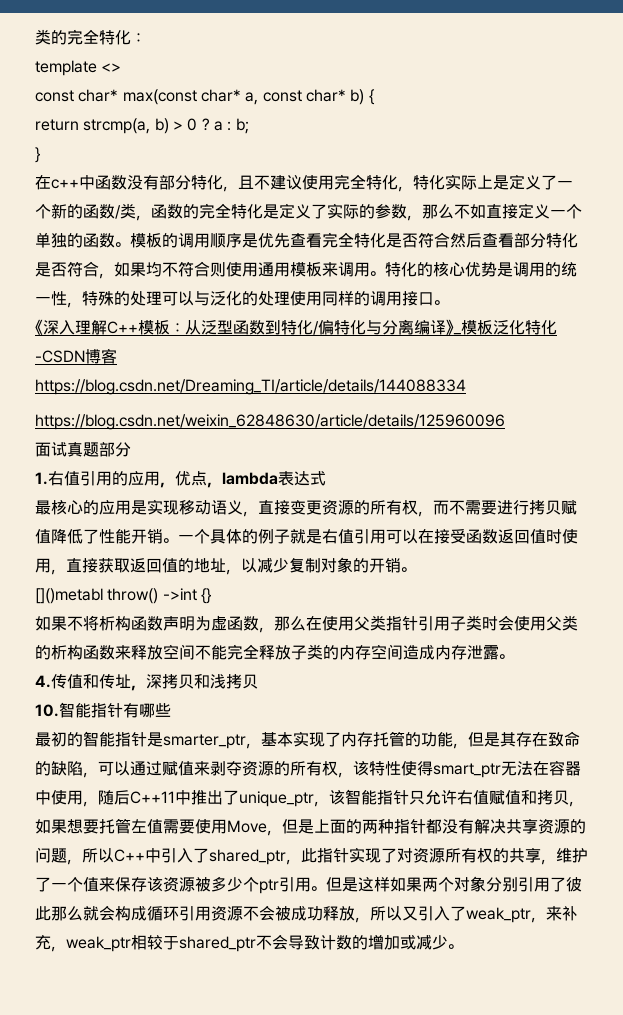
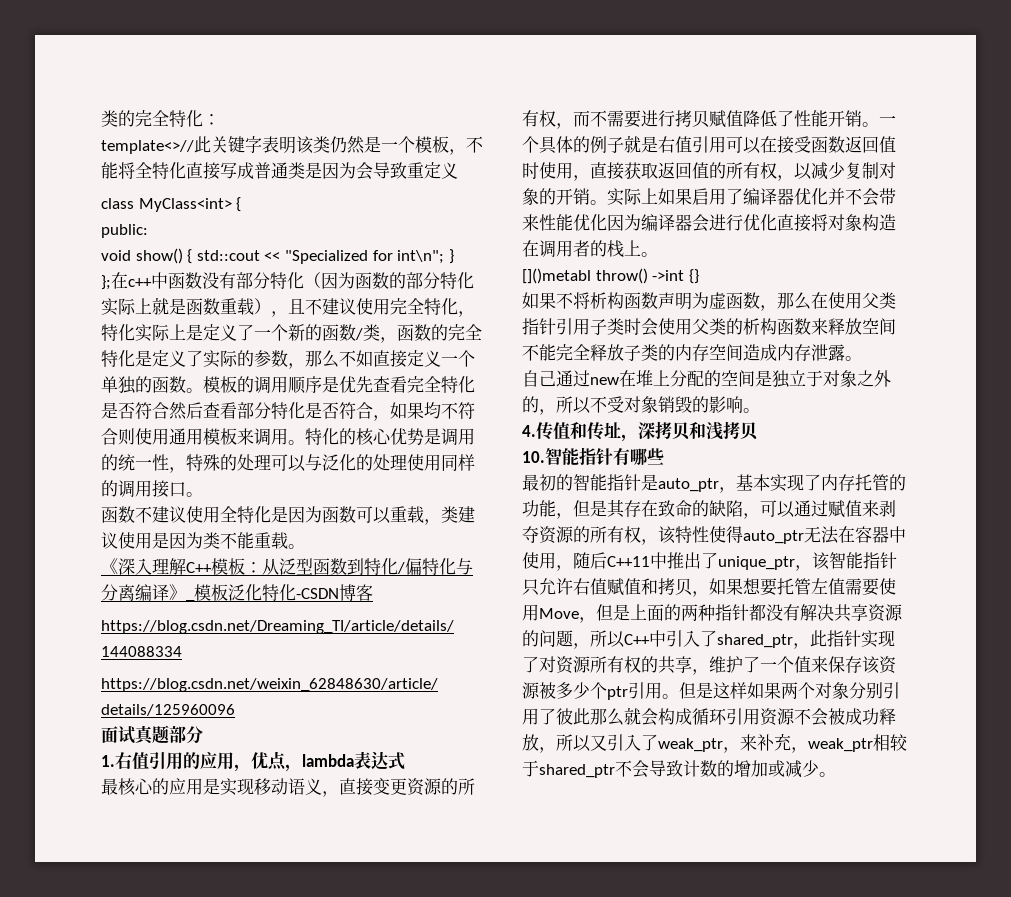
- template <>
- const char* max(const char* a, const char* b) {
- return strcmp(a, b) > 0 ? a : b;
- }
+ template<>//此关键字表明该类仍然是一个模板，不能将全特化直接写成普通类是因为会导致重定义
+ class MyClass<int> {
+ public:
+ void show() { std::cout << "Specialized for int\n"; }
- 在c++中函数没有部分特化，且不建议使用完全特化，特化实际上是定义了一个新的函数/类，函数的完全特化是定义了实际的参数，那么不如直接定义一个单独的函数。
+ };在c++中函数没有部分特化（因为函数的部分特化实际上就是函数重载），且不建议使用完全特化，特化实际上是定义了一个新的函数/类，函数的完全特化是定义了实际的参数，那么不如直接定义一个单独的函数。
+ 函数不建议使用全特化是因为函数可以重载，类建议使用是因为类不能重载。
- 一个具体的例子就是右值引用可以在接受函数返回值时使用，直接获取返回值的地址，以减少复制对象的开销。
+ 一个具体的例子就是右值引用可以在接受函数返回值时使用，直接获取返回值的所有权，以减少复制对象的开销。实际上如果启用了编译器优化并不会带来性能优化因为编译器会进行优化直接将对象构造在调用者的栈上。
+ 自己通过new在堆上分配的空间是独立于对象之外的，所以不受对象销毁的影响。
- 最初的智能指针是smarter_ptr，基本实现了内存托管的功能，但是其存在致命的缺陷，可以通过赋值来剥夺资源的所有权，该特性使得smart_ptr无法在容器中使用，随后C++11中推出了unique_ptr，该智能指针只允许右值赋值和拷贝，如果想要托管左值需要使用Move，但是上面的两种指针都没有解决共享资源的问题，所以C++中引入了shared_ptr，此指针实现了对资源所有权的共享，维护了一个值来保存该资源被多少个ptr引用。
+ 最初的智能指针是auto_ptr，基本实现了内存托管的功能，但是其存在致命的缺陷，可以通过赋值来剥夺资源的所有权，该特性使得auto_ptr无法在容器中使用，随后C++11中推出了unique_ptr，该智能指针只允许右值赋值和拷贝，如果想要托管左值需要使用Move，但是上面的两种指针都没有解决共享资源的问题，所以C++中引入了shared_ptr，此指针实现了对资源所有权的共享，维护了一个值来保存该资源被多少个ptr引用。

